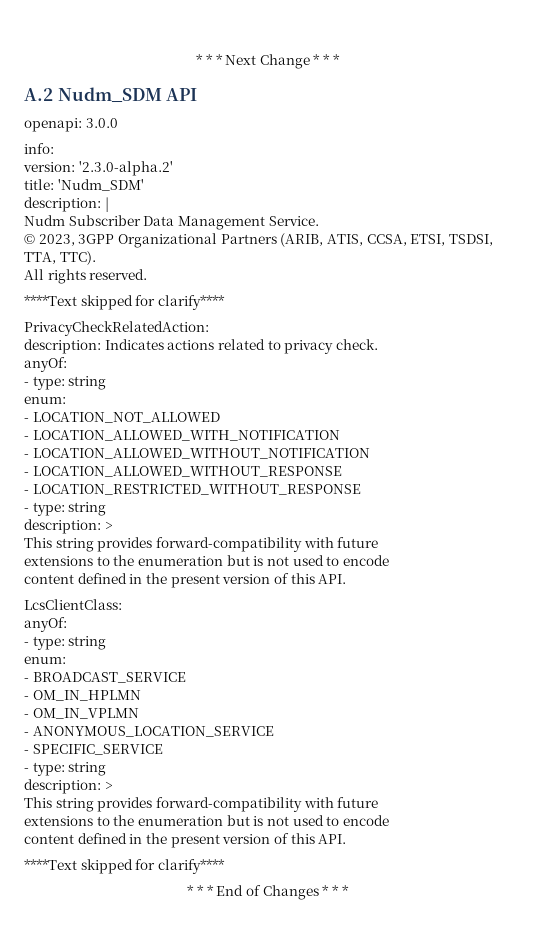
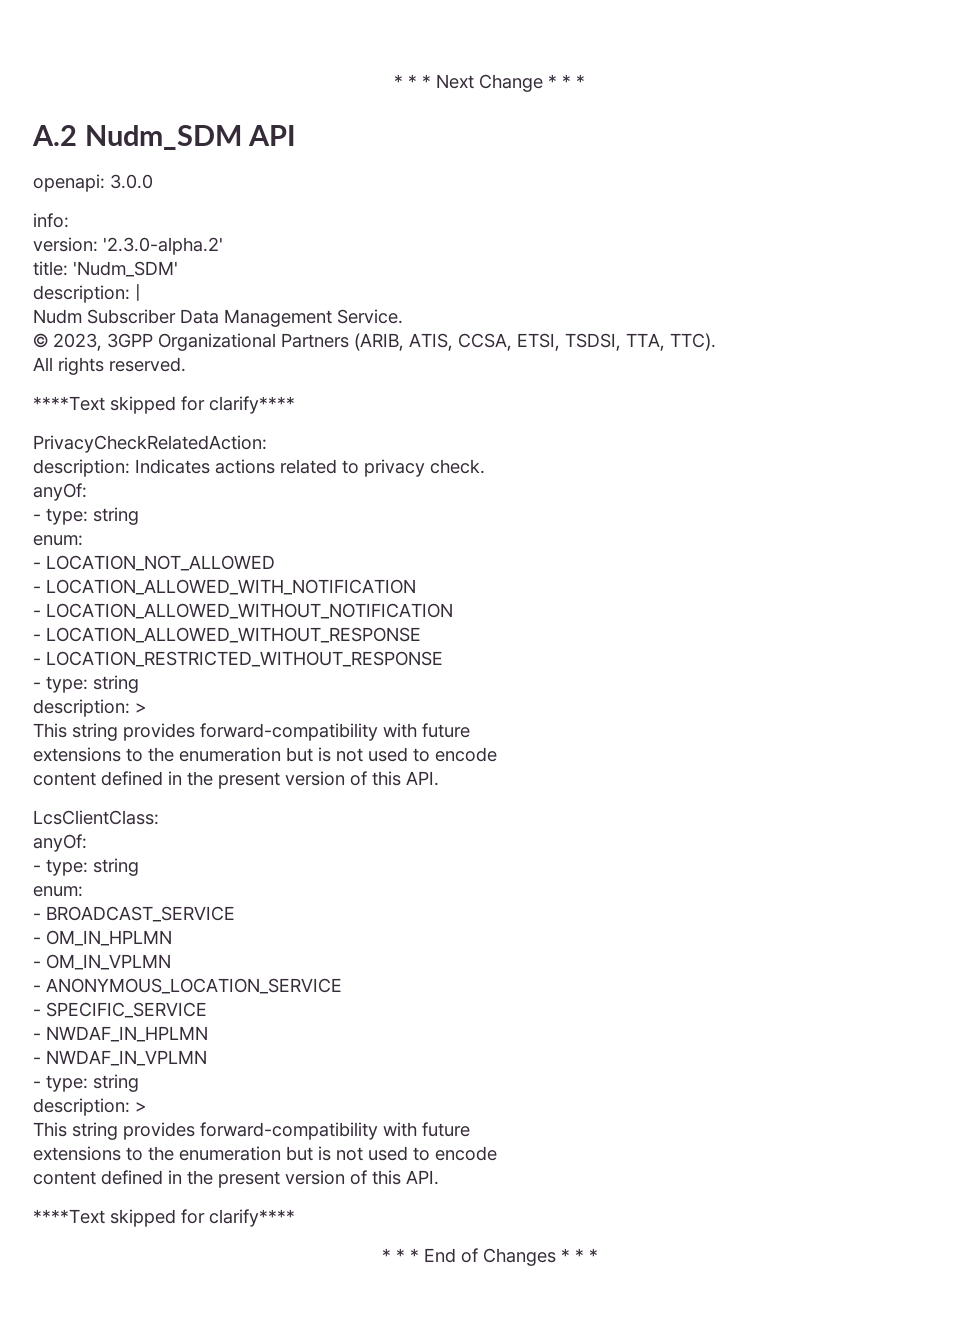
+ - NWDAF_IN_HPLMN
+ - NWDAF_IN_VPLMN

